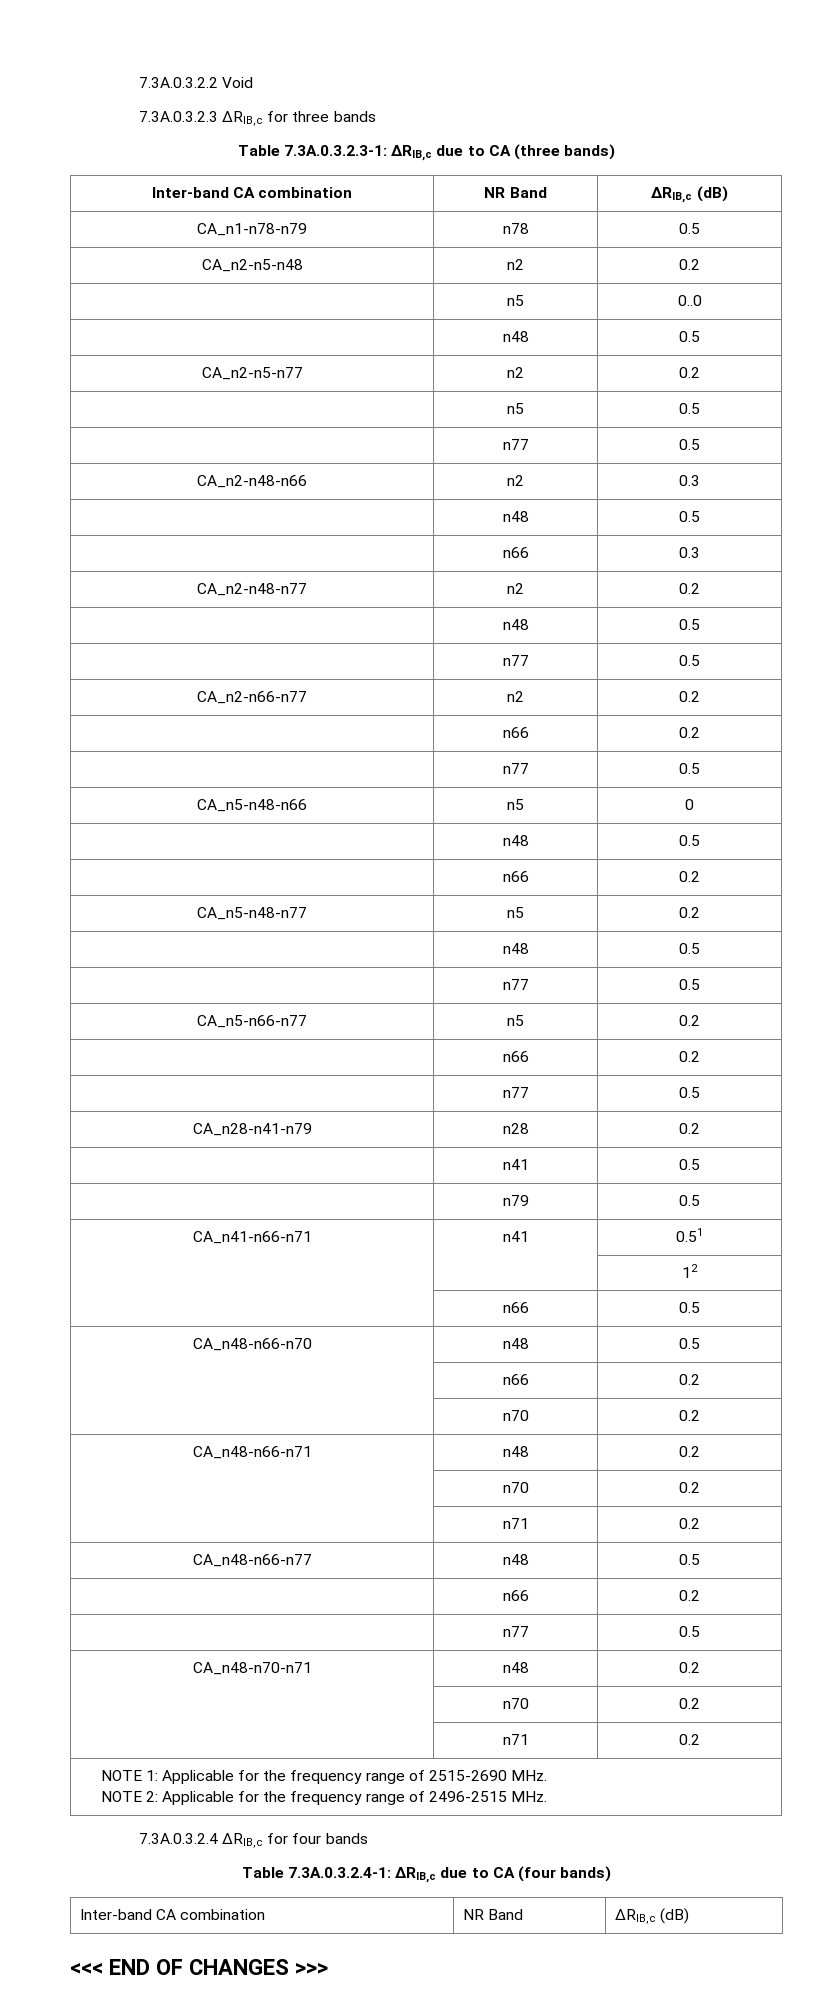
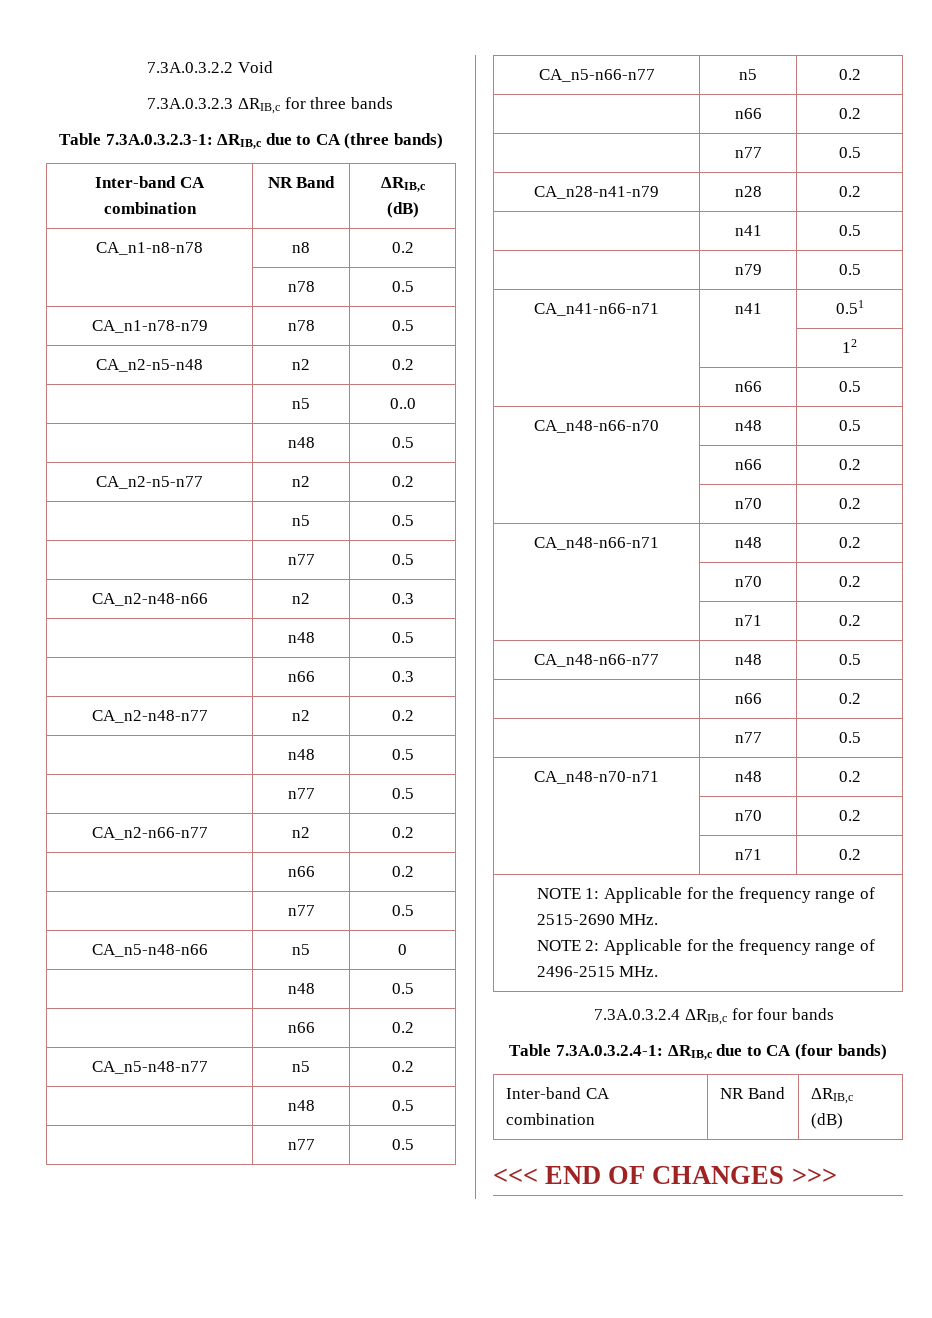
+ CA_n1-n8-n78 | n8 | 0.2
+ | n78 | 0.5

